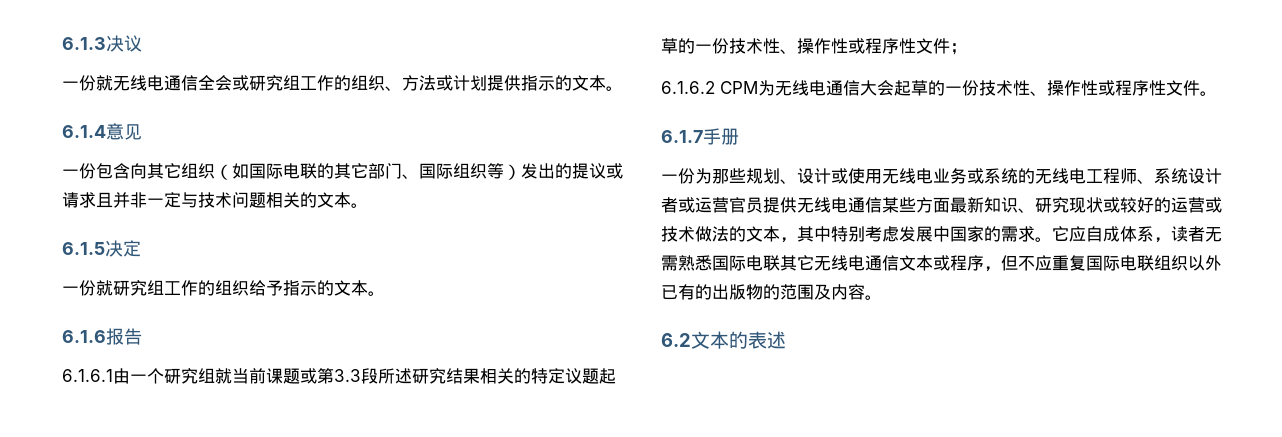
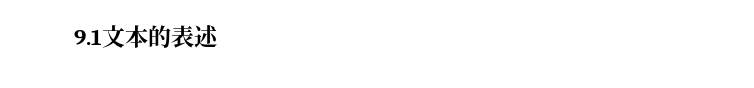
- 6.1.3决议
- 一份就无线电通信全会或研究组工作的组织、方法或计划提供指示的文本。
- 6.1.4意见
- 一份包含向其它组织（如国际电联的其它部门、国际组织等）发出的提议或请求且并非一定与技术问题相关的文本。
- 6.1.5决定
- 一份就研究组工作的组织给予指示的文本。
- 6.1.6报告
- 6.1.6.1由一个研究组就当前课题或第3.3段所述研究结果相关的特定议题起草的一份技术性、操作性或程序性文件；
- 6.1.6.2 CPM为无线电通信大会起草的一份技术性、操作性或程序性文件。
- 6.1.7手册
- 一份为那些规划、设计或使用无线电业务或系统的无线电工程师、系统设计者或运营官员提供无线电通信某些方面最新知识、研究现状或较好的运营或技术做法的文本，其中特别考虑发展中国家的需求。它应自成体系，读者无需熟悉国际电联其它无线电通信文本或程序，但不应重复国际电联组织以外已有的出版物的范围及内容。
- 6.2文本的表述
+ 9.1文本的表述

